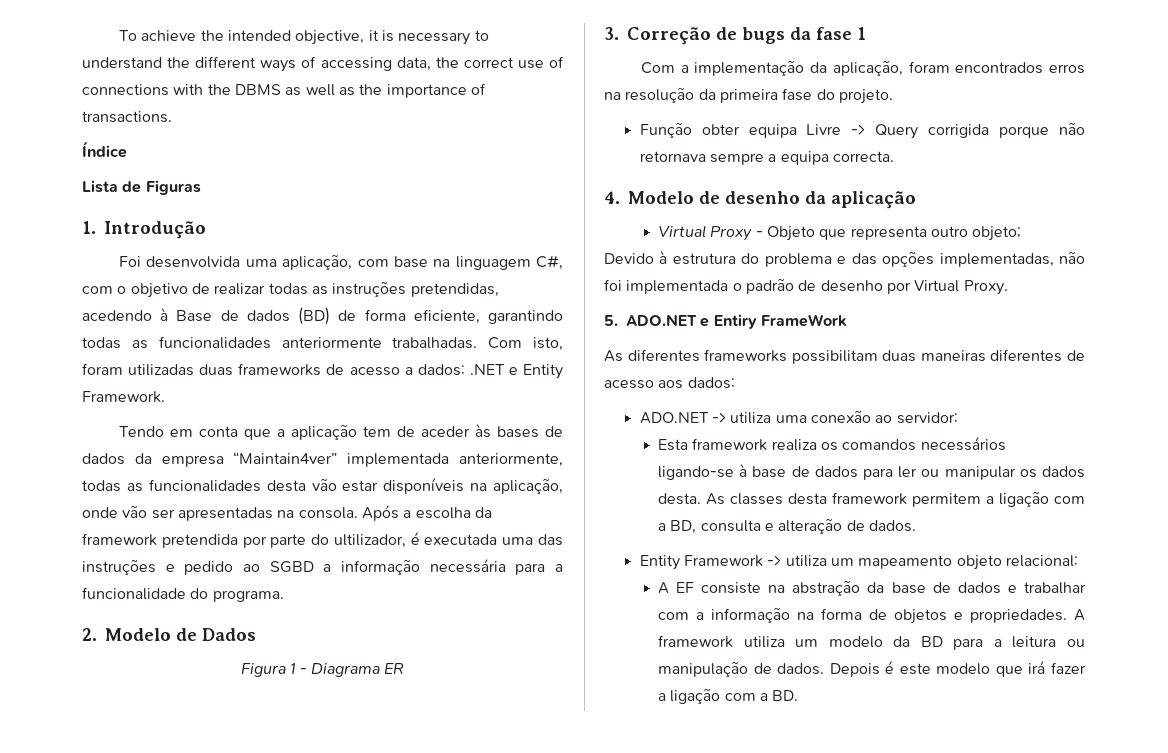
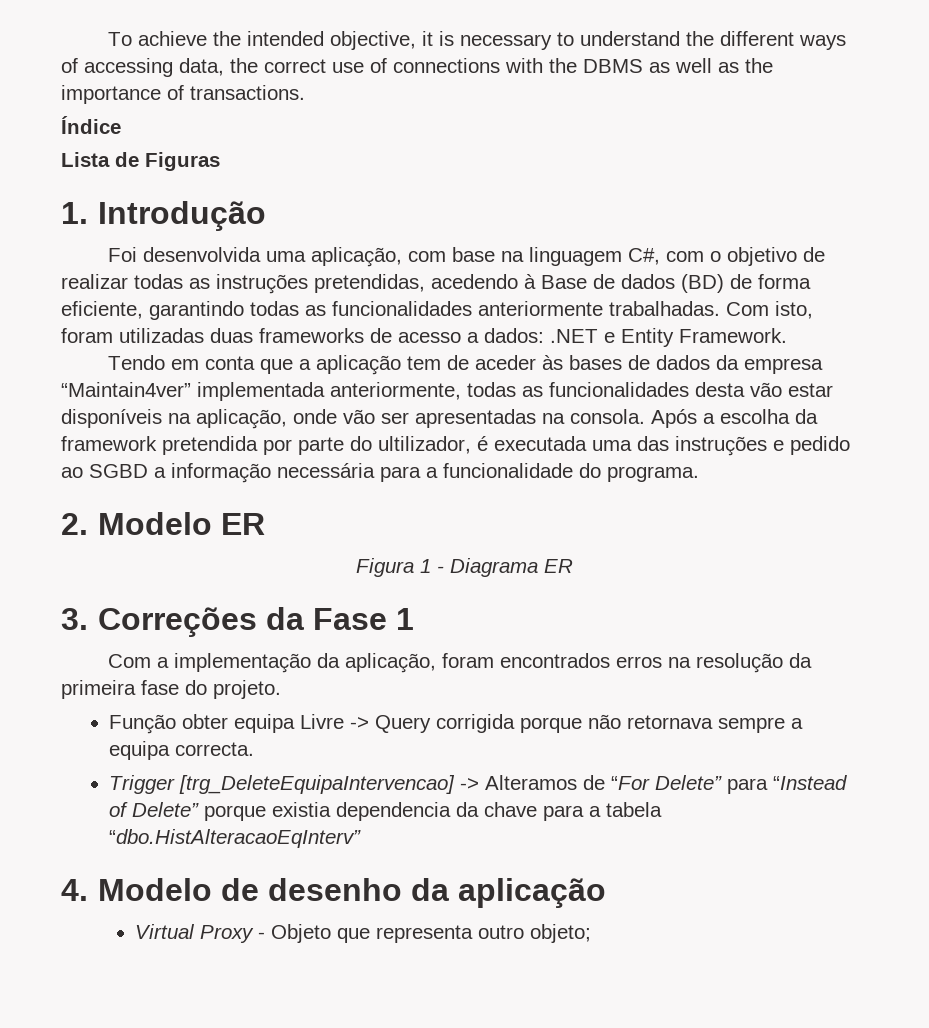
- 2. Modelo de Dados
+ 2. Modelo ER
- 3. Correção de bugs da fase 1
+ 3. Correções da Fase 1
+ Trigger [trg_DeleteEquipaIntervencao] -> Alteramos de “For Delete” para “Instead of Delete” porque existia dependencia da chave para a tabela “dbo.HistAlteracaoEqInterv”
- Devido à estrutura do problema e das opções implementadas, não foi implementada o padrão de desenho por Virtual Proxy.
- 5. ADO.NET e Entiry FrameWork
- As diferentes frameworks possibilitam duas maneiras diferentes de acesso aos dados:
- ADO.NET -> utiliza uma conexão ao servidor:
- Esta framework realiza os comandos necessários ligando-se à base de dados para ler ou manipular os dados desta. As classes desta framework permitem a ligação com a BD, consulta e alteração de dados.
- Entity Framework -> utiliza um mapeamento objeto relacional:
- A EF consiste na abstração da base de dados e trabalhar com a informação na forma de objetos e propriedades. A framework utiliza um modelo da BD para a leitura ou manipulação de dados. Depois é este modelo que irá fazer a ligação com a BD.

